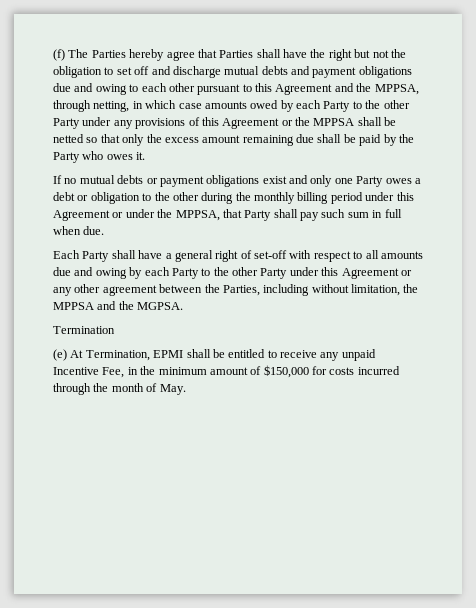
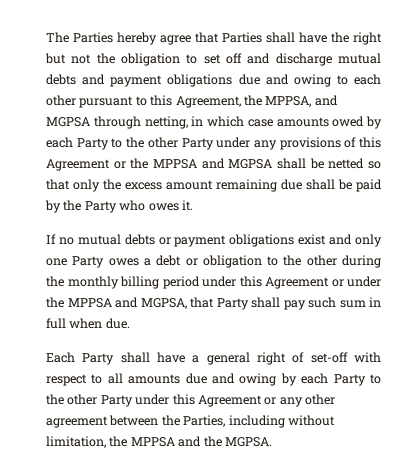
- (f) The Parties hereby agree that Parties shall have the right but not the obligation to set off and discharge mutual debts and payment obligations due and owing to each other pursuant to this Agreement and the MPPSA, through netting, in which case amounts owed by each Party to the other Party under any provisions of this Agreement or the MPPSA shall be netted so that only the excess amount remaining due shall be paid by the Party who owes it.
+ The Parties hereby agree that Parties shall have the right but not the obligation to set off and discharge mutual debts and payment obligations due and owing to each other pursuant to this Agreement, the MPPSA, and MGPSA through netting, in which case amounts owed by each Party to the other Party under any provisions of this Agreement or the MPPSA and MGPSA shall be netted so that only the excess amount remaining due shall be paid by the Party who owes it.
- If no mutual debts or payment obligations exist and only one Party owes a debt or obligation to the other during the monthly billing period under this Agreement or under the MPPSA, that Party shall pay such sum in full when due.
+ If no mutual debts or payment obligations exist and only one Party owes a debt or obligation to the other during the monthly billing period under this Agreement or under the MPPSA and MGPSA, that Party shall pay such sum in full when due.
- Termination
- (e) At Termination, EPMI shall be entitled to receive any unpaid Incentive Fee, in the minimum amount of $150,000 for costs incurred through the month of May.

